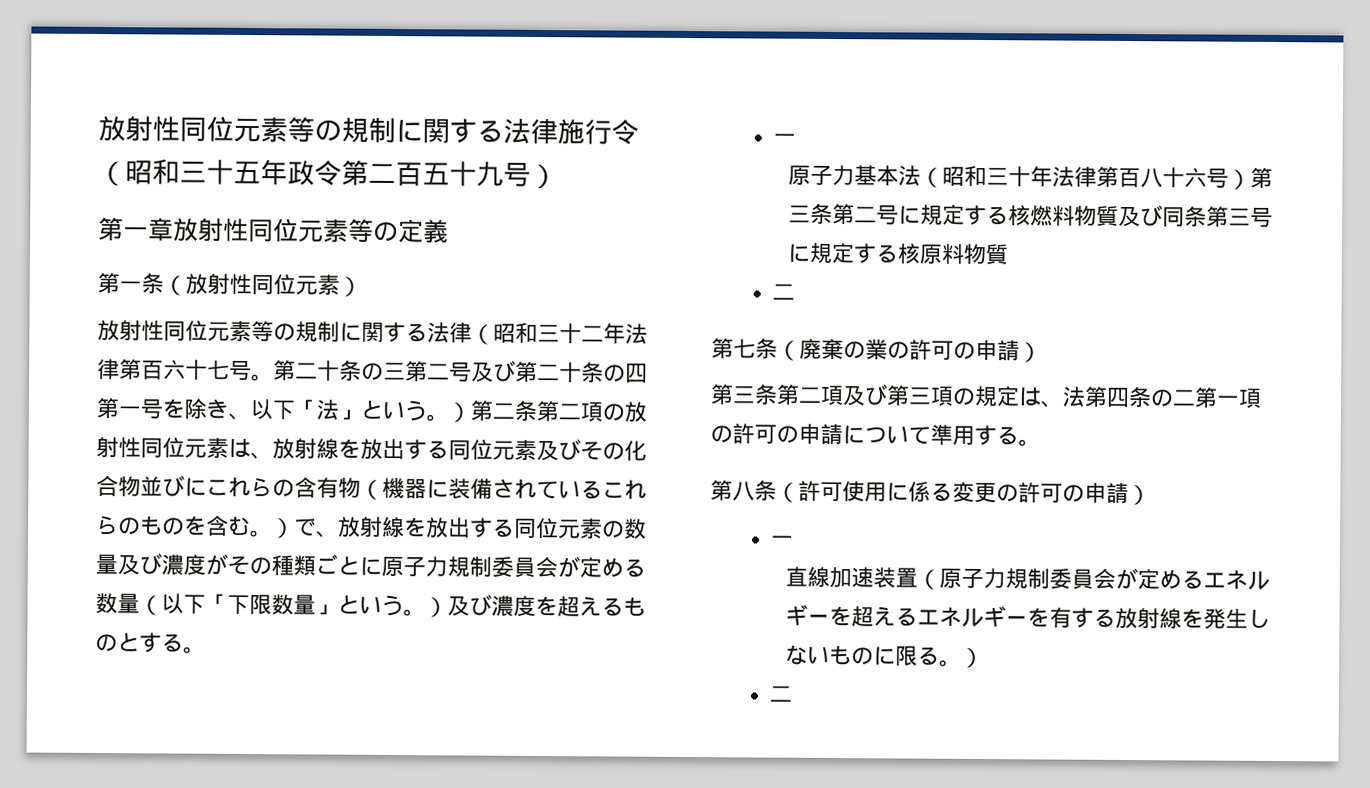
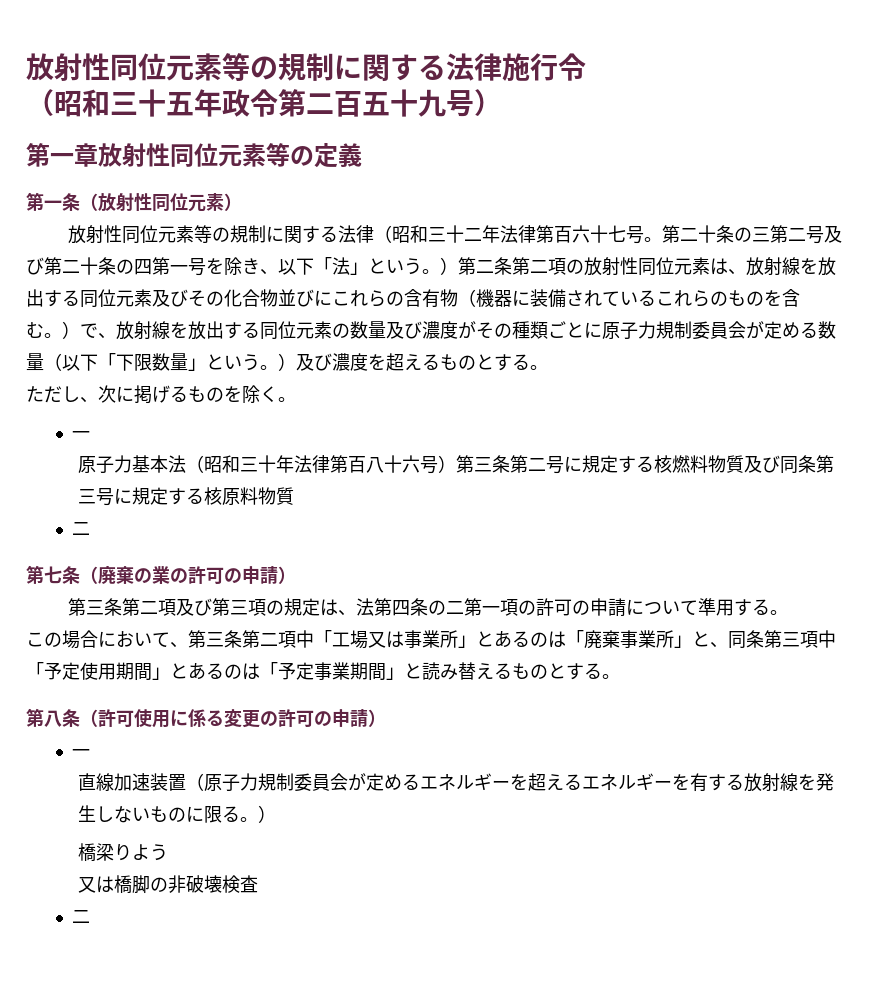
+ ただし、次に掲げるものを除く。
+ この場合において、第三条第二項中「工場又は事業所」とあるのは「廃棄事業所」と、同条第三項中「予定使用期間」とあるのは「予定事業期間」と読み替えるものとする。
+ 橋梁りよう
+ 又は橋脚の非破壊検査

